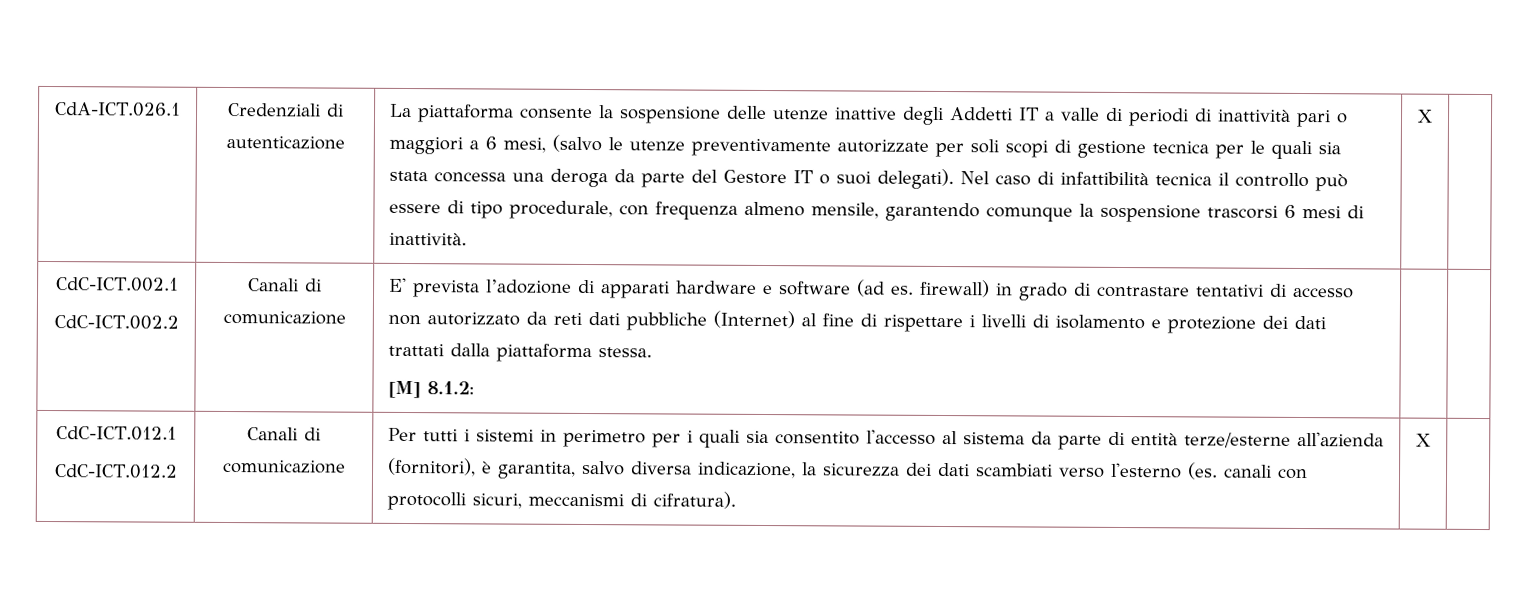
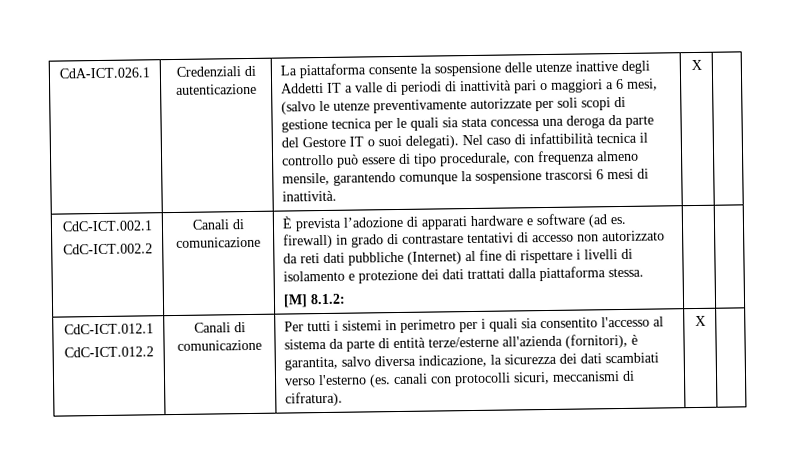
- E' prevista l’adozione di apparati hardware e software (ad es. firewall) in grado di contrastare tentativi di accesso non autorizzato da reti dati pubbliche (Internet) al fine di rispettare i livelli di isolamento e protezione dei dati trattati dalla piattaforma stessa.
+ È prevista l’adozione di apparati hardware e software (ad es. firewall) in grado di contrastare tentativi di accesso non autorizzato da reti dati pubbliche (Internet) al fine di rispettare i livelli di isolamento e protezione dei dati trattati dalla piattaforma stessa.

